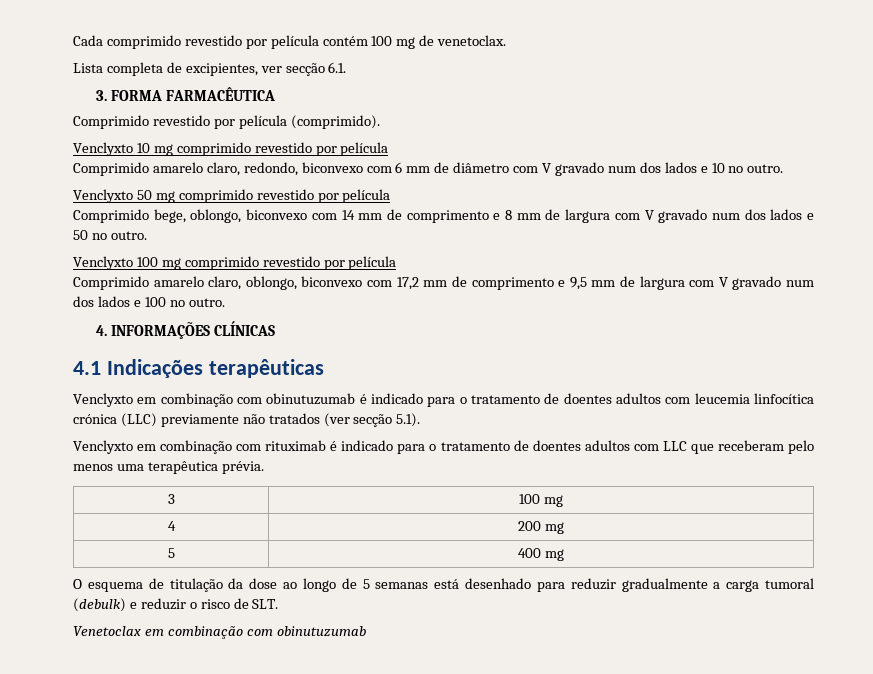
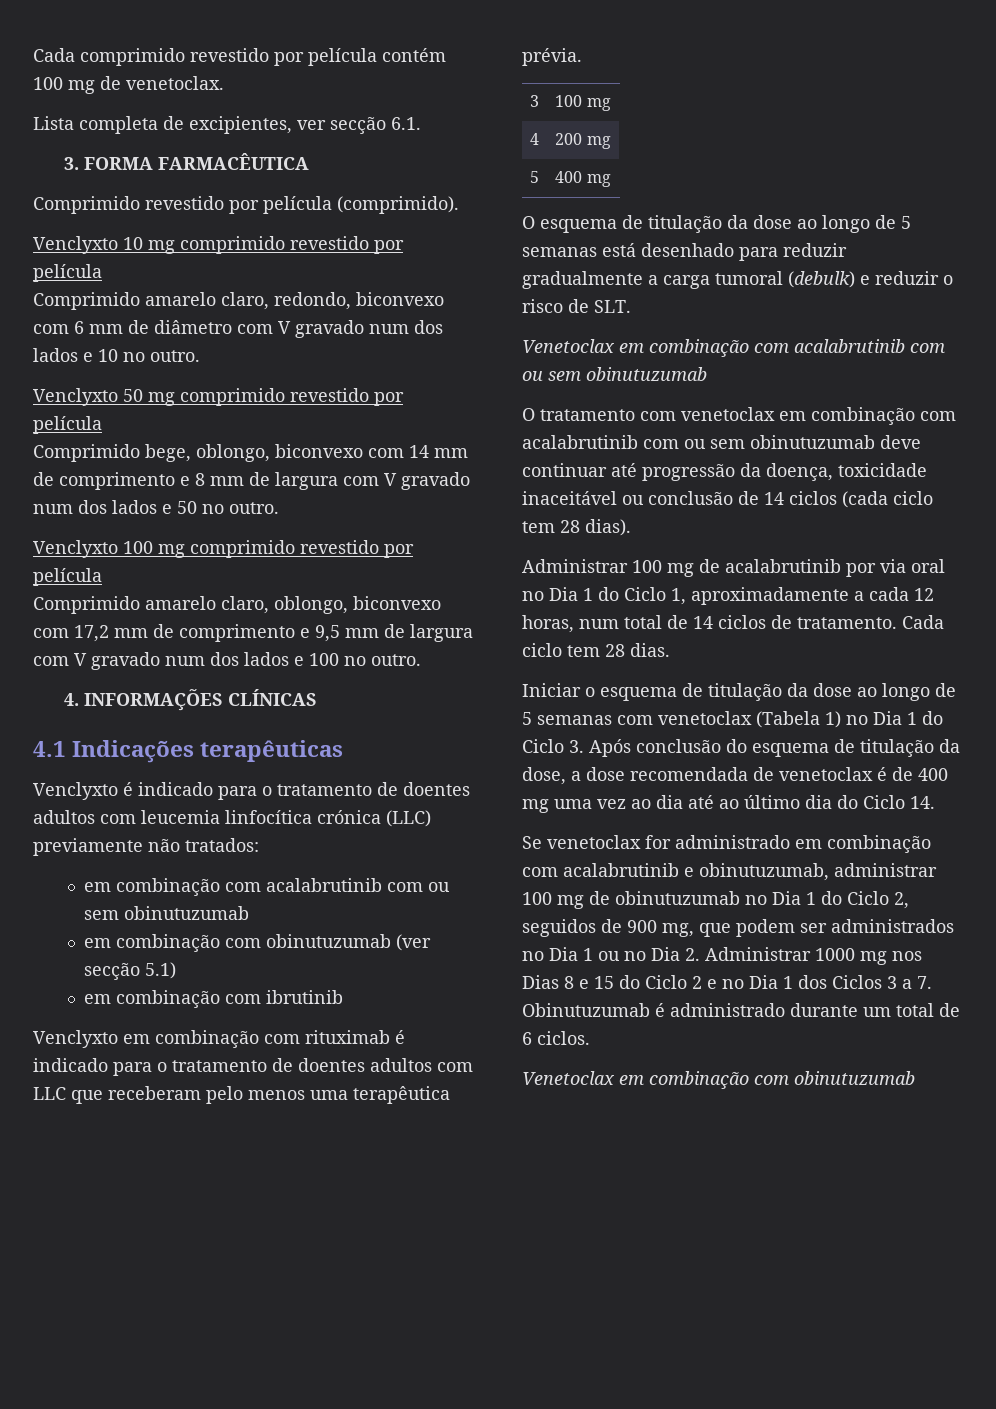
- Venclyxto em combinação com obinutuzumab é indicado para o tratamento de doentes adultos com leucemia linfocítica crónica (LLC) previamente não tratados (ver secção 5.1).
+ Venclyxto é indicado para o tratamento de doentes adultos com leucemia linfocítica crónica (LLC) previamente não tratados:
+ em combinação com acalabrutinib com ou sem obinutuzumab
+ em combinação com obinutuzumab (ver secção 5.1)
+ em combinação com ibrutinib
+ Venetoclax em combinação com acalabrutinib com ou sem obinutuzumab
+ O tratamento com venetoclax em combinação com acalabrutinib com ou sem obinutuzumab deve continuar até progressão da doença, toxicidade inaceitável ou conclusão de 14 ciclos (cada ciclo tem 28 dias).
+ Administrar 100 mg de acalabrutinib por via oral no Dia 1 do Ciclo 1, aproximadamente a cada 12 horas, num total de 14 ciclos de tratamento. Cada ciclo tem 28 dias.
+ Iniciar o esquema de titulação da dose ao longo de 5 semanas com venetoclax (Tabela 1) no Dia 1 do Ciclo 3. Após conclusão do esquema de titulação da dose, a dose recomendada de venetoclax é de 400 mg uma vez ao dia até ao último dia do Ciclo 14.
+ Se venetoclax for administrado em combinação com acalabrutinib e obinutuzumab, administrar 100 mg de obinutuzumab no Dia 1 do Ciclo 2, seguidos de 900 mg, que podem ser administrados no Dia 1 ou no Dia 2. Administrar 1000 mg nos Dias 8 e 15 do Ciclo 2 e no Dia 1 dos Ciclos 3 a 7. Obinutuzumab é administrado durante um total de 6 ciclos.

